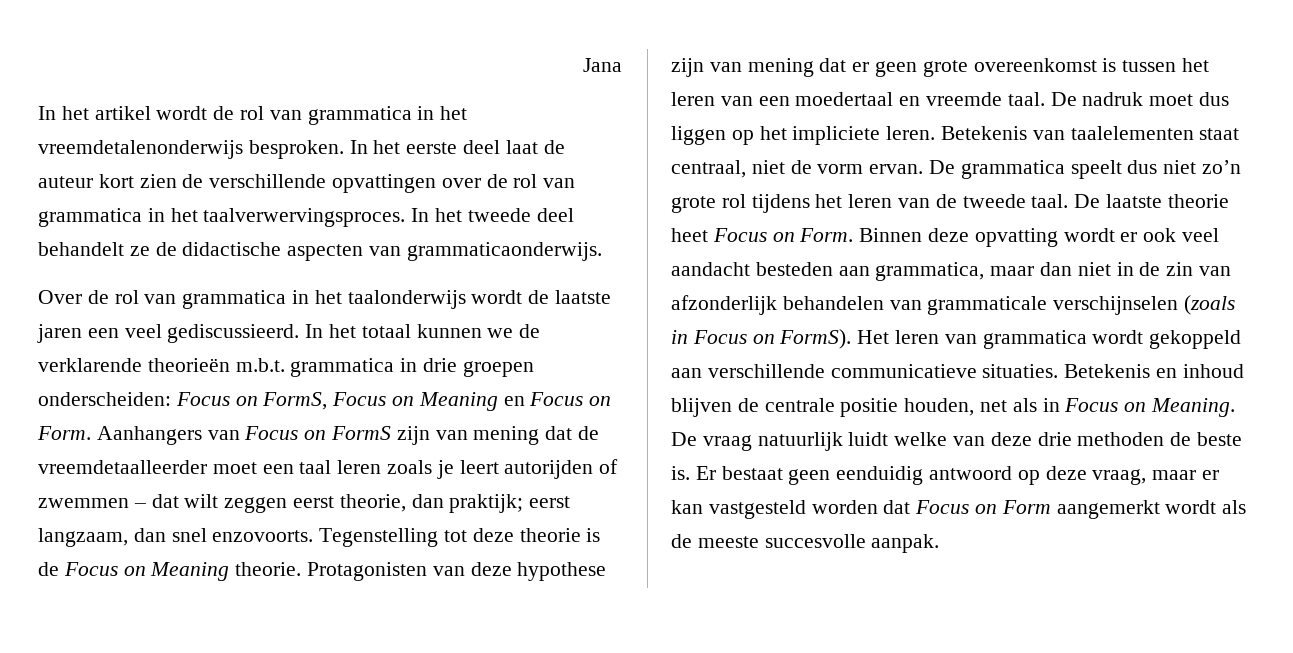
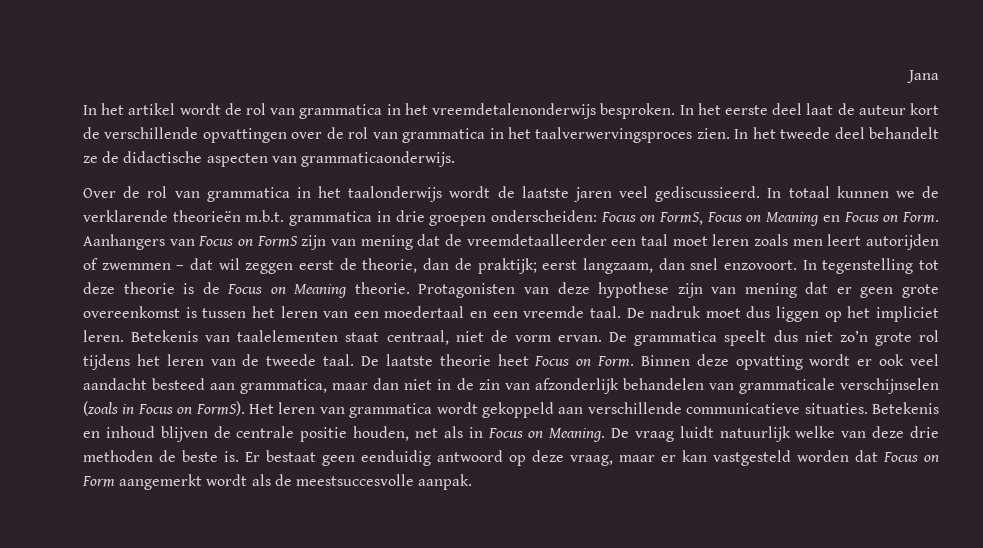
- In het eerste deel laat de auteur kort zien de verschillende opvattingen over de rol van grammatica in het taalverwervingsproces.
+ In het eerste deel laat de auteur kort de verschillende opvattingen over de rol van grammatica in het taalverwervingsproces zien.
- Over de rol van grammatica in het taalonderwijs wordt de laatste jaren een veel gediscussieerd.
+ Over de rol van grammatica in het taalonderwijs wordt de laatste jaren veel gediscussieerd.
- In het totaal kunnen we de verklarende theorieën m.b.t. grammatica in drie groepen onderscheiden: Focus on FormS, Focus on Meaning en Focus on Form.
+ In totaal kunnen we de verklarende theorieën m.b.t. grammatica in drie groepen onderscheiden: Focus on FormS, Focus on Meaning en Focus on Form.
- Aanhangers van Focus on FormS zijn van mening dat de vreemdetaalleerder moet een taal leren zoals je leert autorijden of zwemmen – dat wilt zeggen eerst theorie, dan praktijk; eerst langzaam, dan snel enzovoorts. Tegenstelling tot deze theorie is de Focus on Meaning theorie.
+ Aanhangers van Focus on FormS zijn van mening dat de vreemdetaalleerder een taal moet leren zoals men leert autorijden of zwemmen – dat wil zeggen eerst de theorie, dan de praktijk; eerst langzaam, dan snel enzovoort. In tegenstelling tot deze theorie is de Focus on Meaning theorie.
- Protagonisten van deze hypothese zijn van mening dat er geen grote overeenkomst is tussen het leren van een moedertaal en vreemde taal.
+ Protagonisten van deze hypothese zijn van mening dat er geen grote overeenkomst is tussen het leren van een moedertaal en een vreemde taal.
- De nadruk moet dus liggen op het impliciete leren.
+ De nadruk moet dus liggen op het impliciet leren.
- Binnen deze opvatting wordt er ook veel aandacht besteden aan grammatica, maar dan niet in de zin van afzonderlijk behandelen van grammaticale verschijnselen (zoals in Focus on FormS).
+ Binnen deze opvatting wordt er ook veel aandacht besteed aan grammatica, maar dan niet in de zin van afzonderlijk behandelen van grammaticale verschijnselen (zoals in Focus on FormS).
- De vraag natuurlijk luidt welke van deze drie methoden de beste is.
+ De vraag luidt natuurlijk welke van deze drie methoden de beste is.
- Er bestaat geen eenduidig antwoord op deze vraag, maar er kan vastgesteld worden dat Focus on Form aangemerkt wordt als de meeste succesvolle aanpak.
+ Er bestaat geen eenduidig antwoord op deze vraag, maar er kan vastgesteld worden dat Focus on Form aangemerkt wordt als de meestsuccesvolle aanpak.

